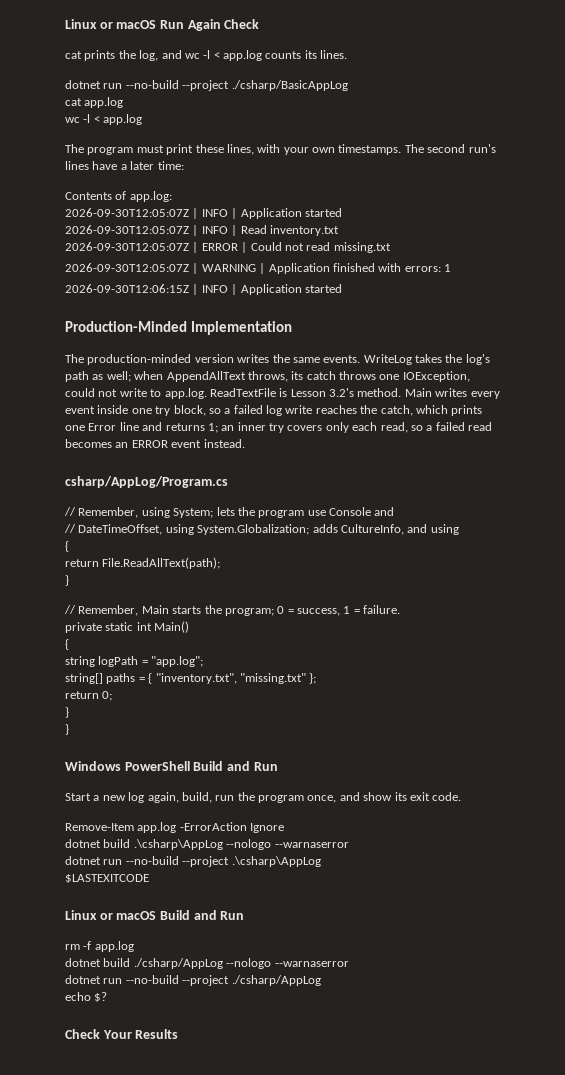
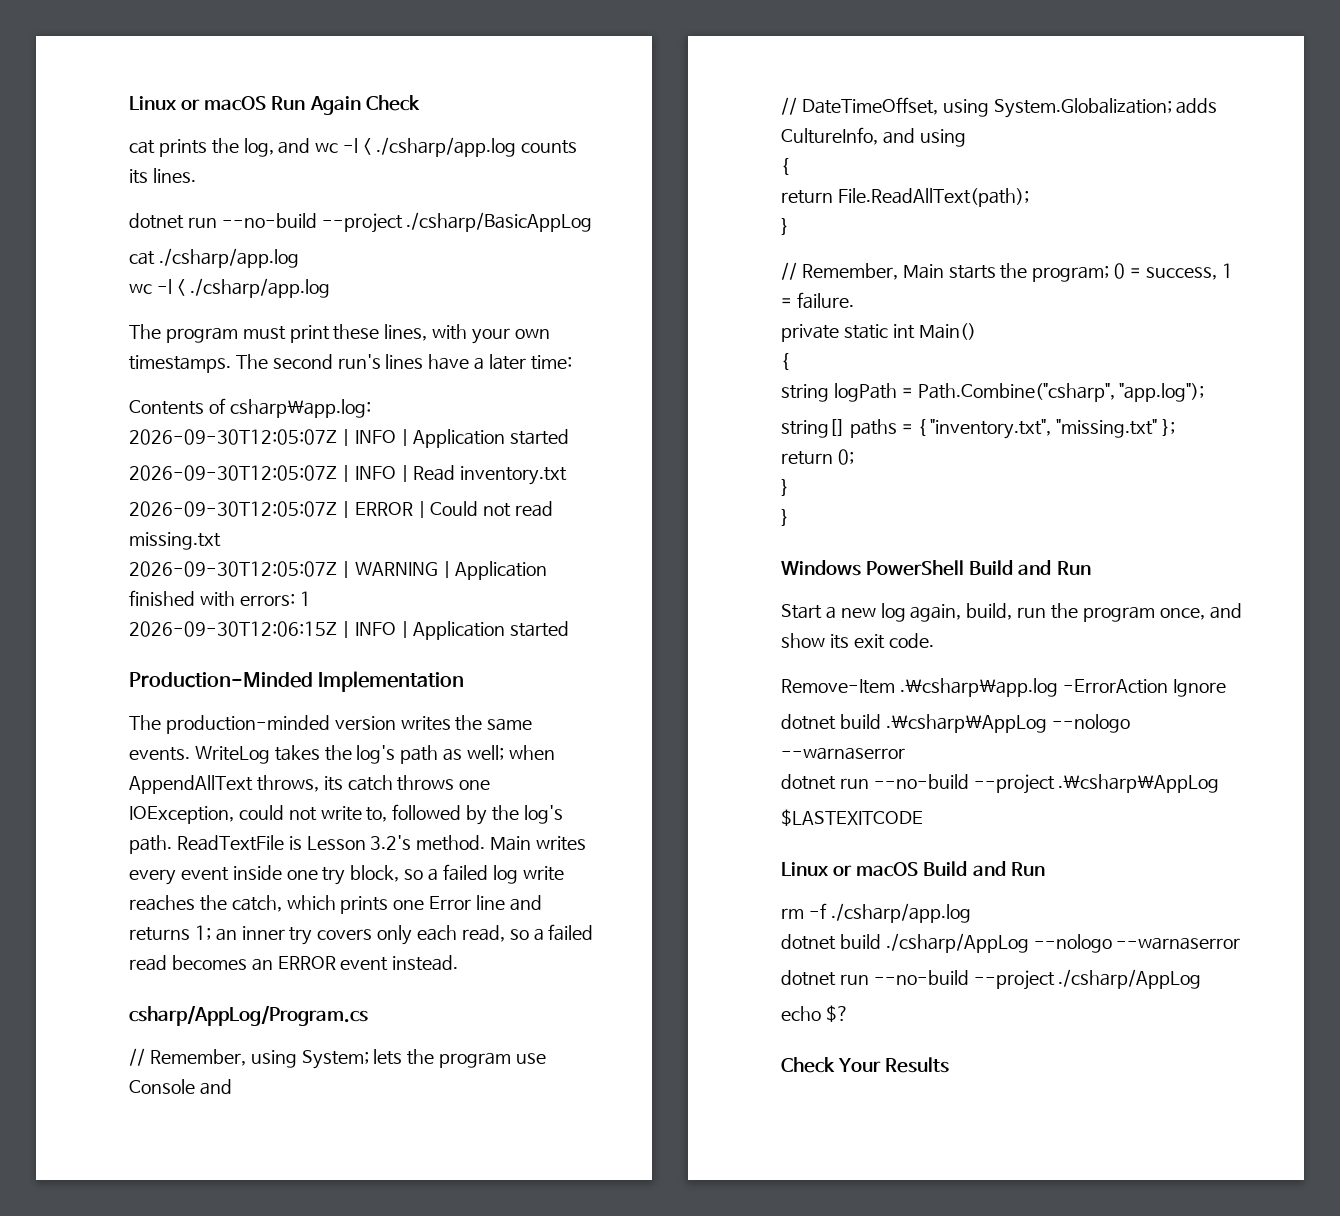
- cat prints the log, and wc -l < app.log counts its lines.
+ cat prints the log, and wc -l < ./csharp/app.log counts its lines.
- cat app.log
- wc -l < app.log
+ cat ./csharp/app.log
+ wc -l < ./csharp/app.log
- Contents of app.log:
+ Contents of csharp\app.log:
- WriteLog takes the log's path as well; when AppendAllText throws, its catch throws one IOException, could not write to app.log. ReadTextFile is Lesson 3.2's method.
+ WriteLog takes the log's path as well; when AppendAllText throws, its catch throws one IOException, could not write to, followed by the log's path. ReadTextFile is Lesson 3.2's method.
- string logPath = "app.log";
+ string logPath = Path.Combine("csharp", "app.log");
- Remove-Item app.log -ErrorAction Ignore
+ Remove-Item .\csharp\app.log -ErrorAction Ignore
- rm -f app.log
+ rm -f ./csharp/app.log

